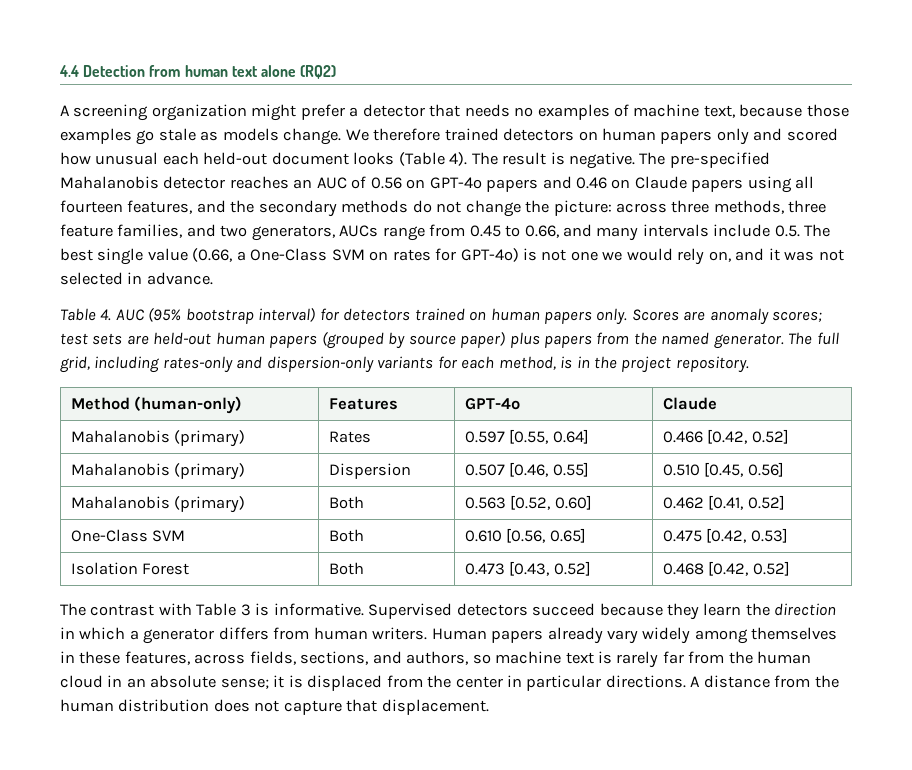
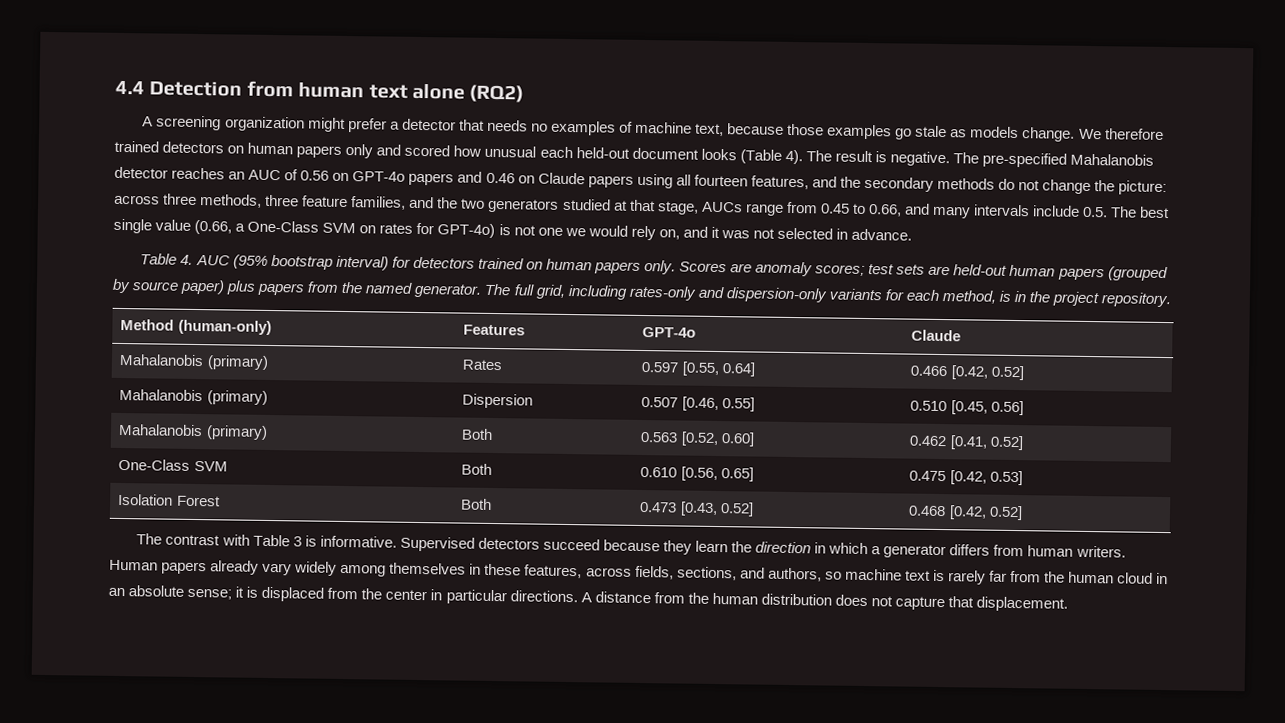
- across three methods, three feature families, and two generators, AUCs range from 0.45 to 0.66, and many intervals include 0.5. The best single value (0.66, a One-Class SVM on rates for GPT-4o) is not one we would rely on, and it was not selected in advance.
+ across three methods, three feature families, and the two generators studied at that stage, AUCs range from 0.45 to 0.66, and many intervals include 0.5. The best single value (0.66, a One-Class SVM on rates for GPT-4o) is not one we would rely on, and it was not selected in advance.

